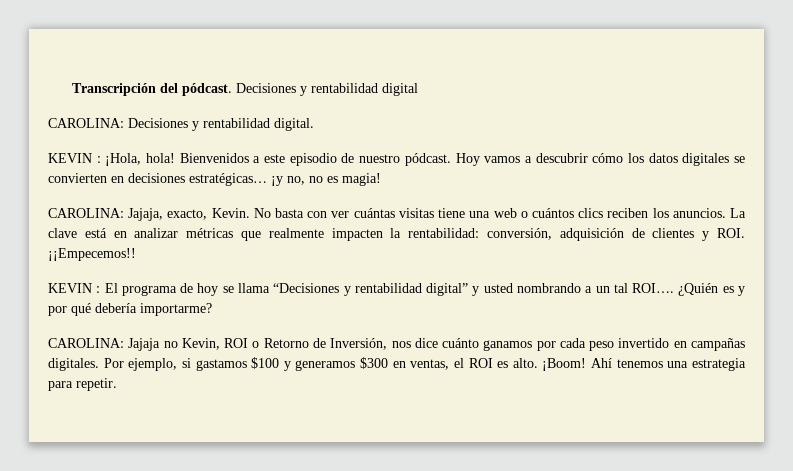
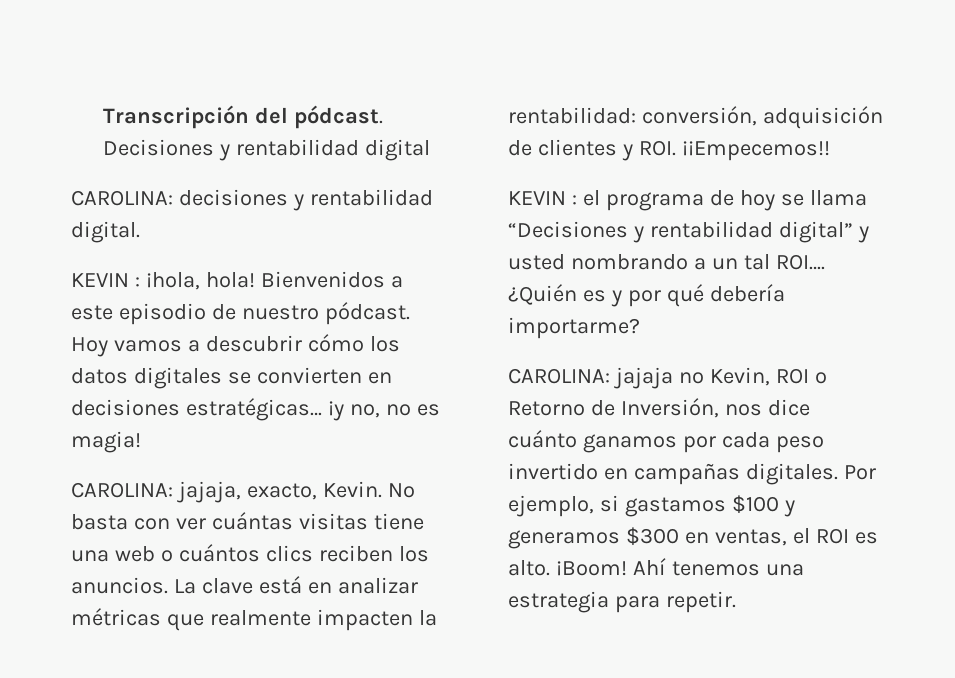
- CAROLINA: Decisiones y rentabilidad digital.
+ CAROLINA: decisiones y rentabilidad digital.
- KEVIN : ¡Hola, hola!
+ KEVIN : ¡hola, hola!
- CAROLINA: Jajaja, exacto, Kevin.
+ CAROLINA: jajaja, exacto, Kevin.
- KEVIN : El programa de hoy se llama “Decisiones y rentabilidad digital” y usted nombrando a un tal ROI….
+ KEVIN : el programa de hoy se llama “Decisiones y rentabilidad digital” y usted nombrando a un tal ROI….
- CAROLINA: Jajaja no Kevin, ROI o Retorno de Inversión, nos dice cuánto ganamos por cada peso invertido en campañas digitales.
+ CAROLINA: jajaja no Kevin, ROI o Retorno de Inversión, nos dice cuánto ganamos por cada peso invertido en campañas digitales.

